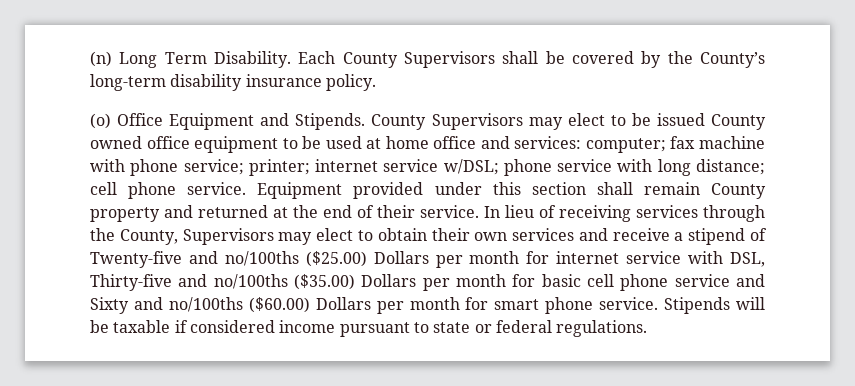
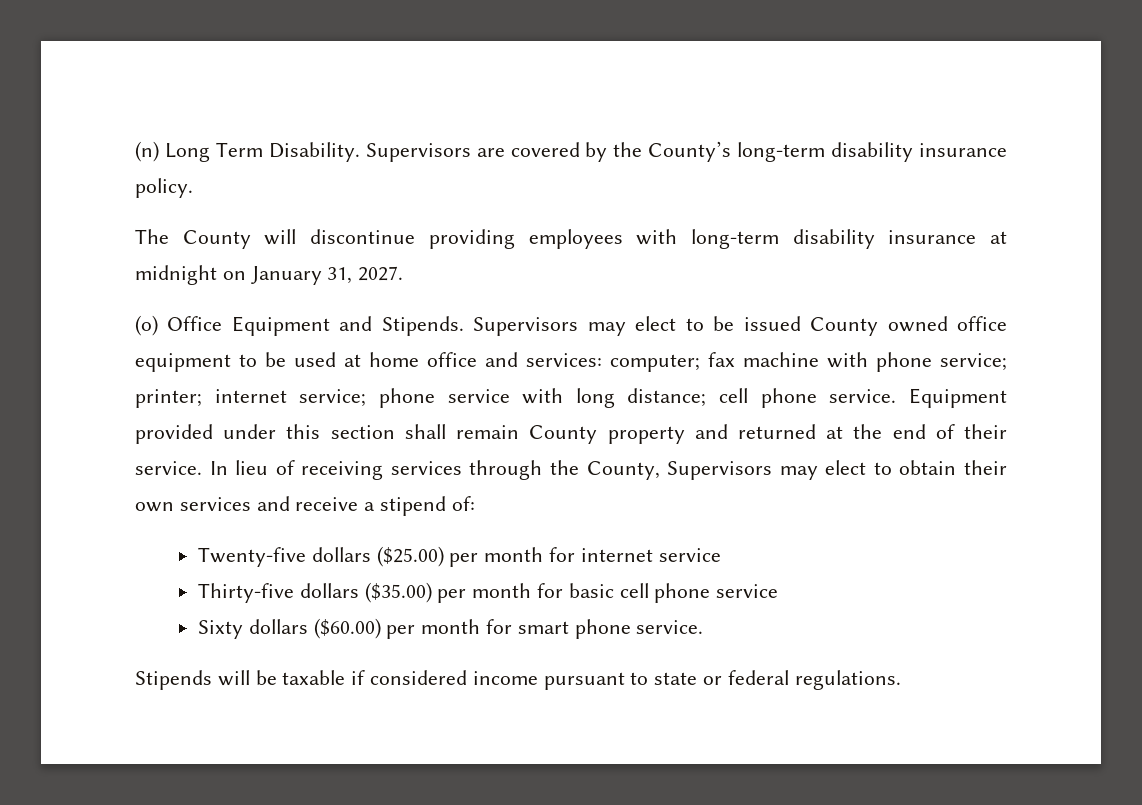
- Each County Supervisors shall be covered by the County’s long-term disability insurance policy.
+ Supervisors are covered by the County’s long-term disability insurance policy.
+ The County will discontinue providing employees with long-term disability insurance at midnight on January 31, 2027.
- County Supervisors may elect to be issued County owned office equipment to be used at home office and services: computer; fax machine with phone service; printer; internet service w/DSL; phone service with long distance; cell phone service.
+ Supervisors may elect to be issued County owned office equipment to be used at home office and services: computer; fax machine with phone service; printer; internet service; phone service with long distance; cell phone service.
- In lieu of receiving services through the County, Supervisors may elect to obtain their own services and receive a stipend of Twenty-five and no/100ths ($25.00) Dollars per month for internet service with DSL, Thirty-five and no/100ths ($35.00) Dollars per month for basic cell phone service and Sixty and no/100ths ($60.00) Dollars per month for smart phone service. Stipends will be taxable if considered income pursuant to state or federal regulations.
+ In lieu of receiving services through the County, Supervisors may elect to obtain their own services and receive a stipend of:
+ Twenty-five dollars ($25.00) per month for internet service
+ Thirty-five dollars ($35.00) per month for basic cell phone service
+ Sixty dollars ($60.00) per month for smart phone service.
+ Stipends will be taxable if considered income pursuant to state or federal regulations.

